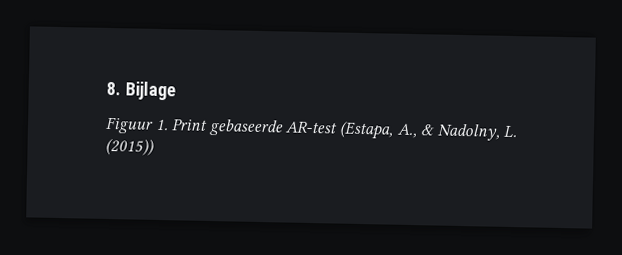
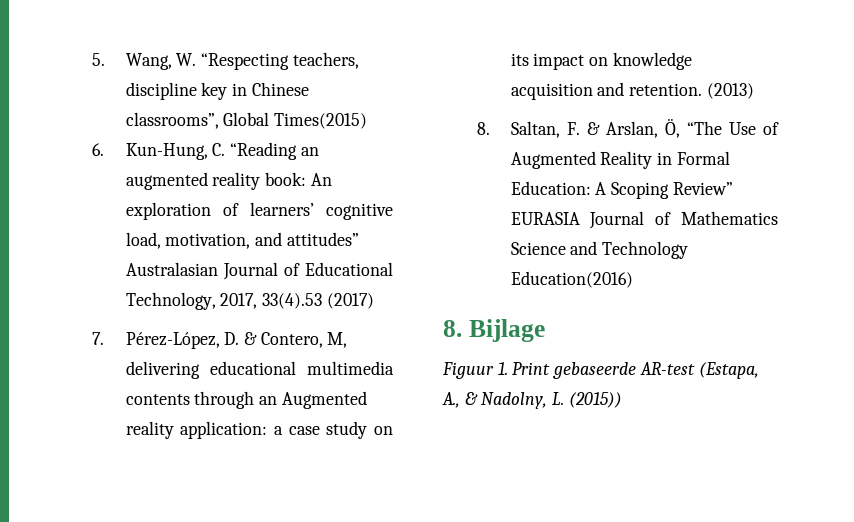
+ 5. Wang, W. “Respecting teachers, discipline key in Chinese classrooms”, Global Times(2015)
+ 6. Kun-Hung, C. “Reading an augmented reality book: An exploration of learners’ cognitive load, motivation, and attitudes” Australasian Journal of Educational Technology, 2017, 33(4).53 (2017)
+ 7. Pérez-López, D. & Contero, M, delivering educational multimedia contents through an Augmented reality application: a case study on its impact on knowledge acquisition and retention. (2013)
+ 8. Saltan, F. & Arslan, Ö, “The Use of Augmented Reality in Formal Education: A Scoping Review” EURASIA Journal of Mathematics Science and Technology Education(2016)

